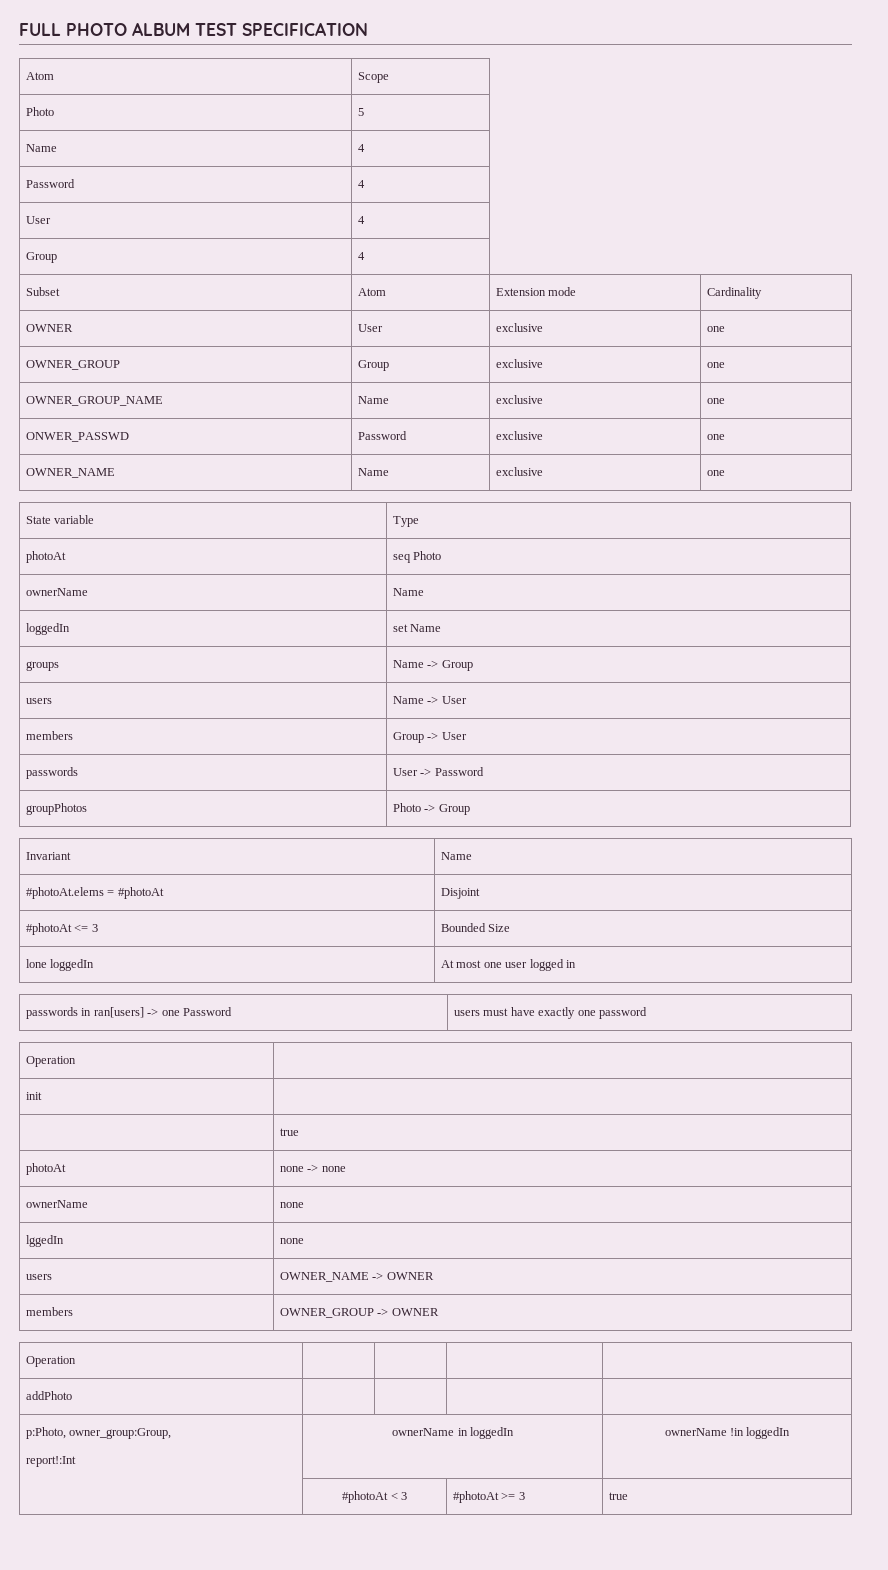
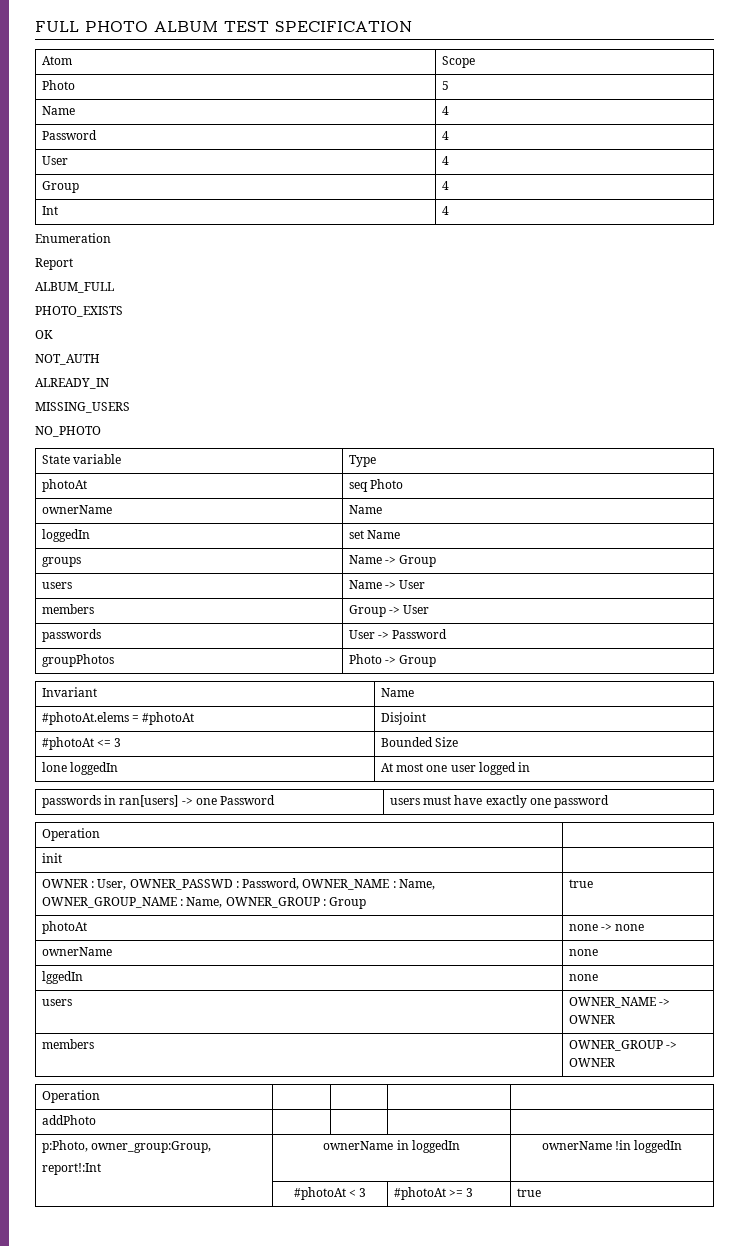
- Subset | Atom | Extension mode | Cardinality
- OWNER | User | exclusive | one
- OWNER_GROUP | Group | exclusive | one
- OWNER_GROUP_NAME | Name | exclusive | one
- ONWER_PASSWD | Password | exclusive | one
- OWNER_NAME | Name | exclusive | one
+ Int | 4
+ Enumeration
+ Report
+ ALBUM_FULL
+ PHOTO_EXISTS
+ OK
+ NOT_AUTH
+ ALREADY_IN
+ MISSING_USERS
+ NO_PHOTO
  init |
- | true
+ OWNER : User, OWNER_PASSWD : Password, OWNER_NAME : Name, OWNER_GROUP_NAME : Name, OWNER_GROUP : Group | true

